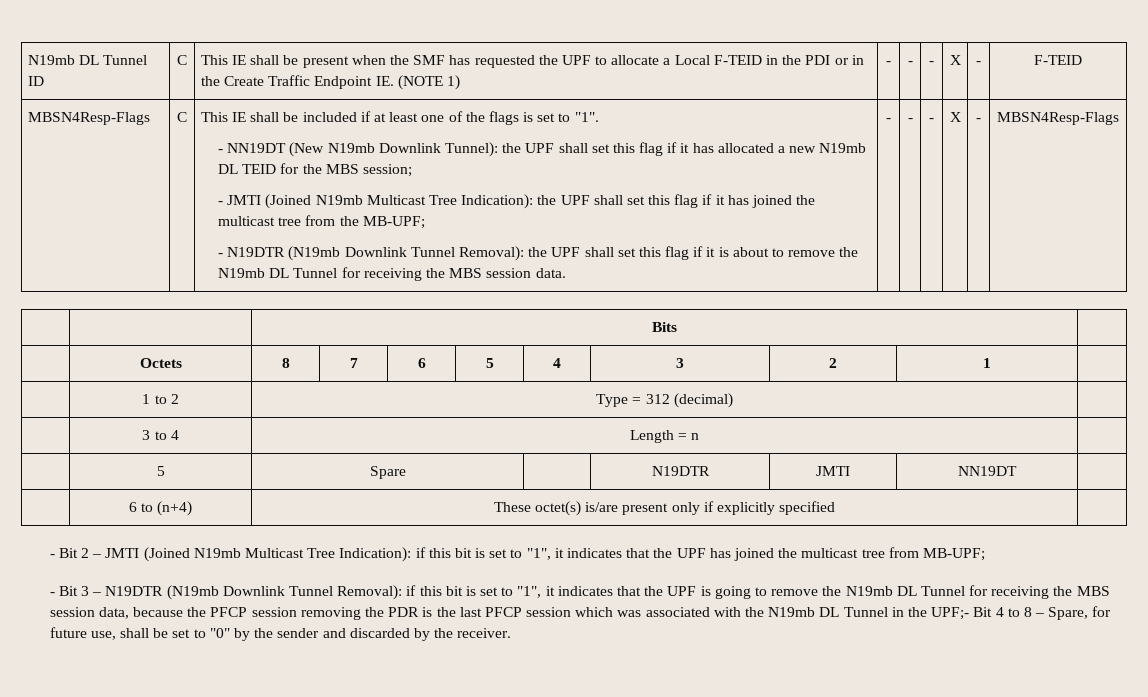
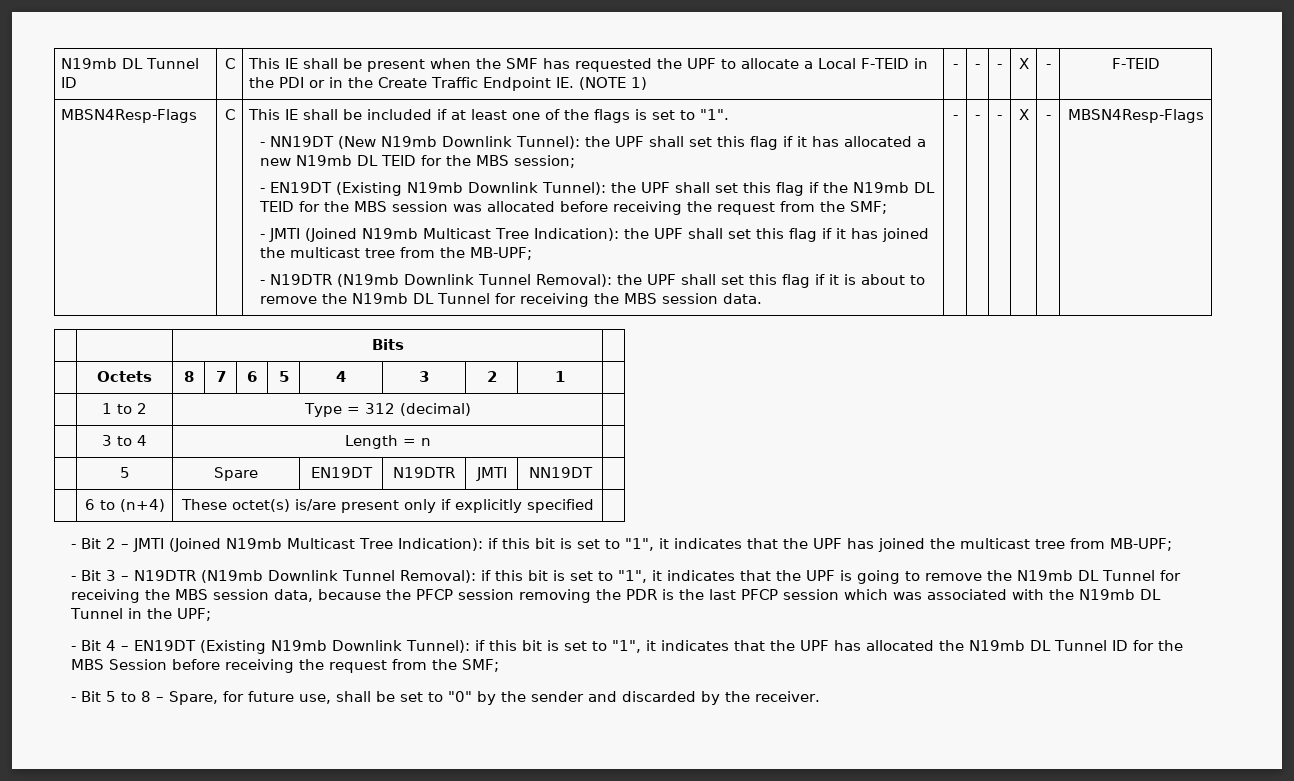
+ - EN19DT (Existing N19mb Downlink Tunnel): the UPF shall set this flag if the N19mb DL TEID for the MBS session was allocated before receiving the request from the SMF;
- | 5 | Spare | | N19DTR | JMTI | NN19DT |
+ | 5 | Spare | EN19DT | N19DTR | JMTI | NN19DT |
- if this bit is set to "1", it indicates that the UPF is going to remove the N19mb DL Tunnel for receiving the MBS session data, because the PFCP session removing the PDR is the last PFCP session which was associated with the N19mb DL Tunnel in the UPF;- Bit 4 to 8 – Spare, for future use, shall be set to "0" by the sender and discarded by the receiver.
+ if this bit is set to "1", it indicates that the UPF is going to remove the N19mb DL Tunnel for receiving the MBS session data, because the PFCP session removing the PDR is the last PFCP session which was associated with the N19mb DL Tunnel in the UPF;
+ - Bit 4 – EN19DT (Existing N19mb Downlink Tunnel): if this bit is set to "1", it indicates that the UPF has allocated the N19mb DL Tunnel ID for the MBS Session before receiving the request from the SMF;
+ - Bit 5 to 8 – Spare, for future use, shall be set to "0" by the sender and discarded by the receiver.

